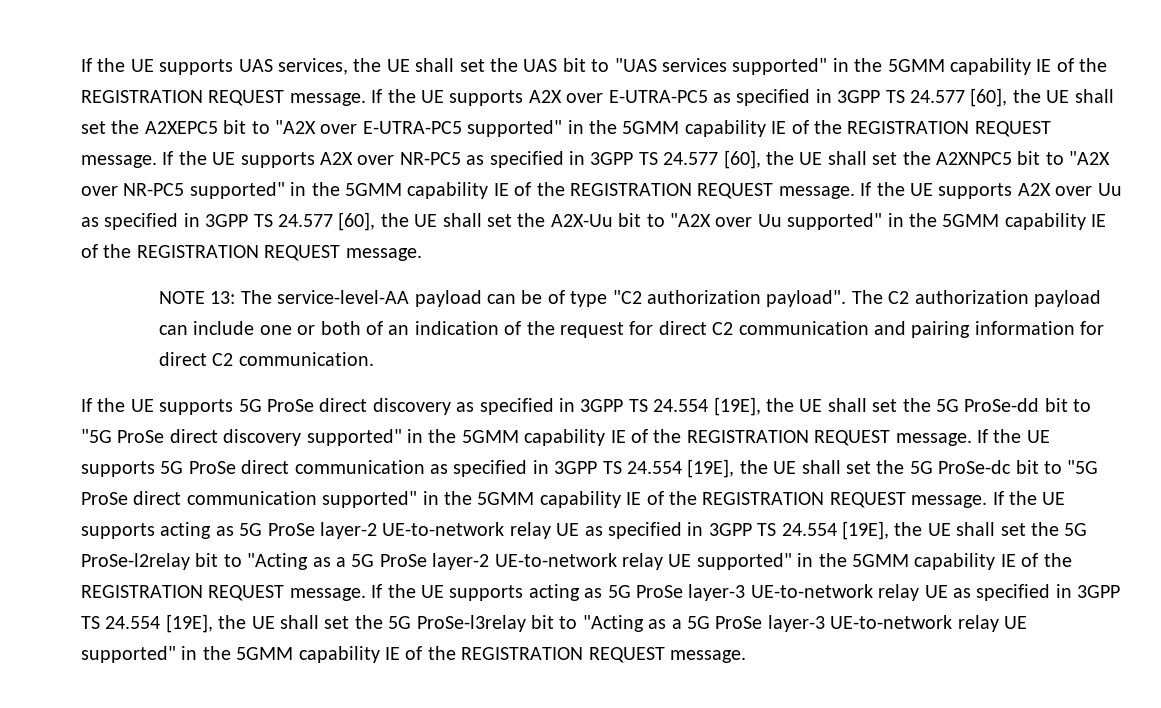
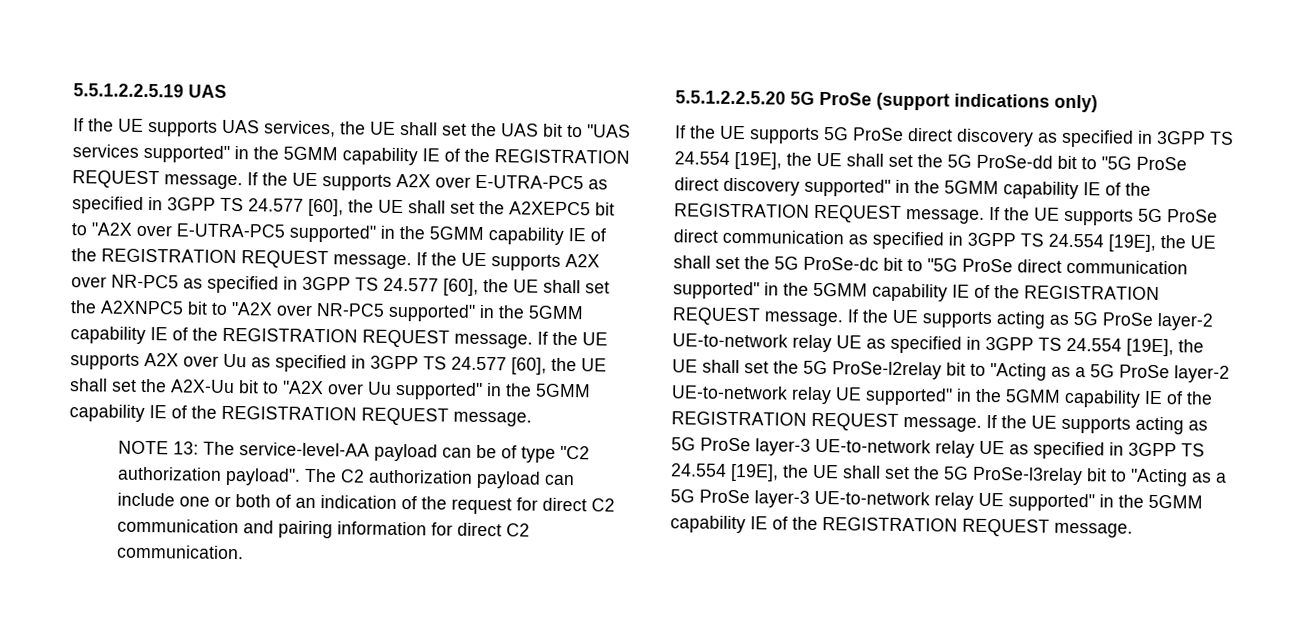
+ 5.5.1.2.2.5.19 UAS
+ 5.5.1.2.2.5.20 5G ProSe (support indications only)

